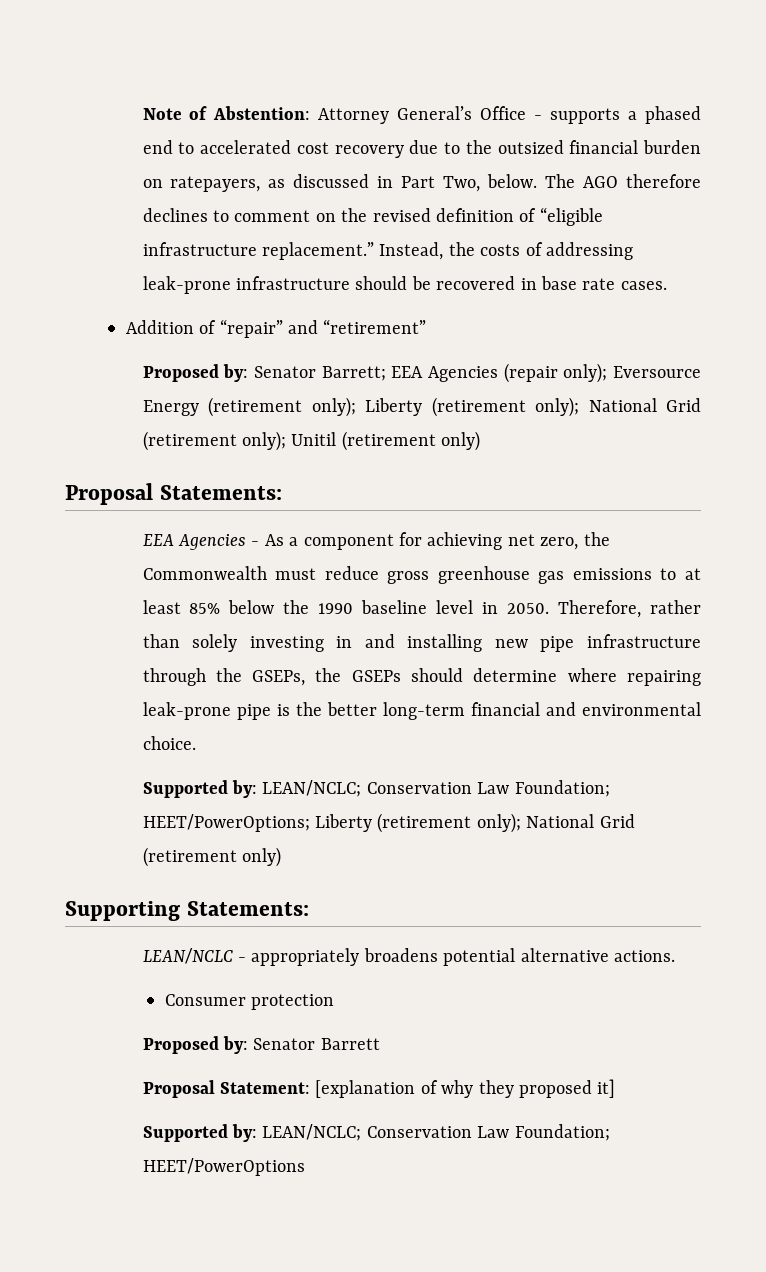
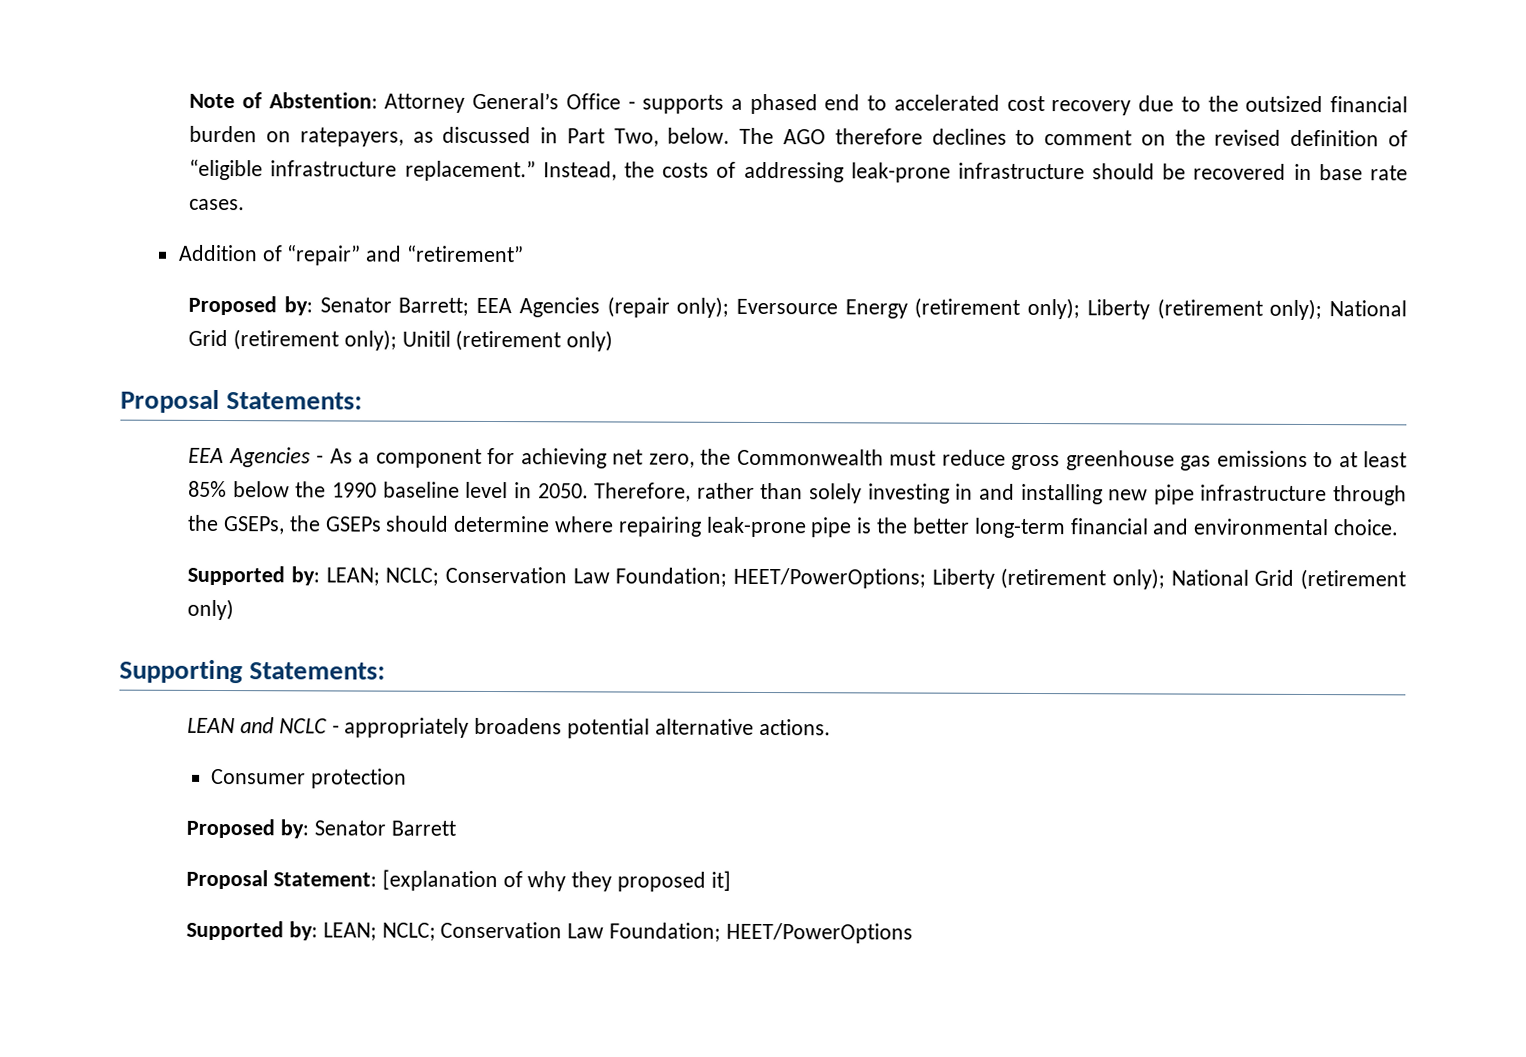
- Supported by: LEAN/NCLC; Conservation Law Foundation; HEET/PowerOptions; Liberty (retirement only); National Grid (retirement only)
+ Supported by: LEAN; NCLC; Conservation Law Foundation; HEET/PowerOptions; Liberty (retirement only); National Grid (retirement only)
- LEAN/NCLC - appropriately broadens potential alternative actions.
+ LEAN and NCLC - appropriately broadens potential alternative actions.
- Supported by: LEAN/NCLC; Conservation Law Foundation; HEET/PowerOptions
+ Supported by: LEAN; NCLC; Conservation Law Foundation; HEET/PowerOptions

